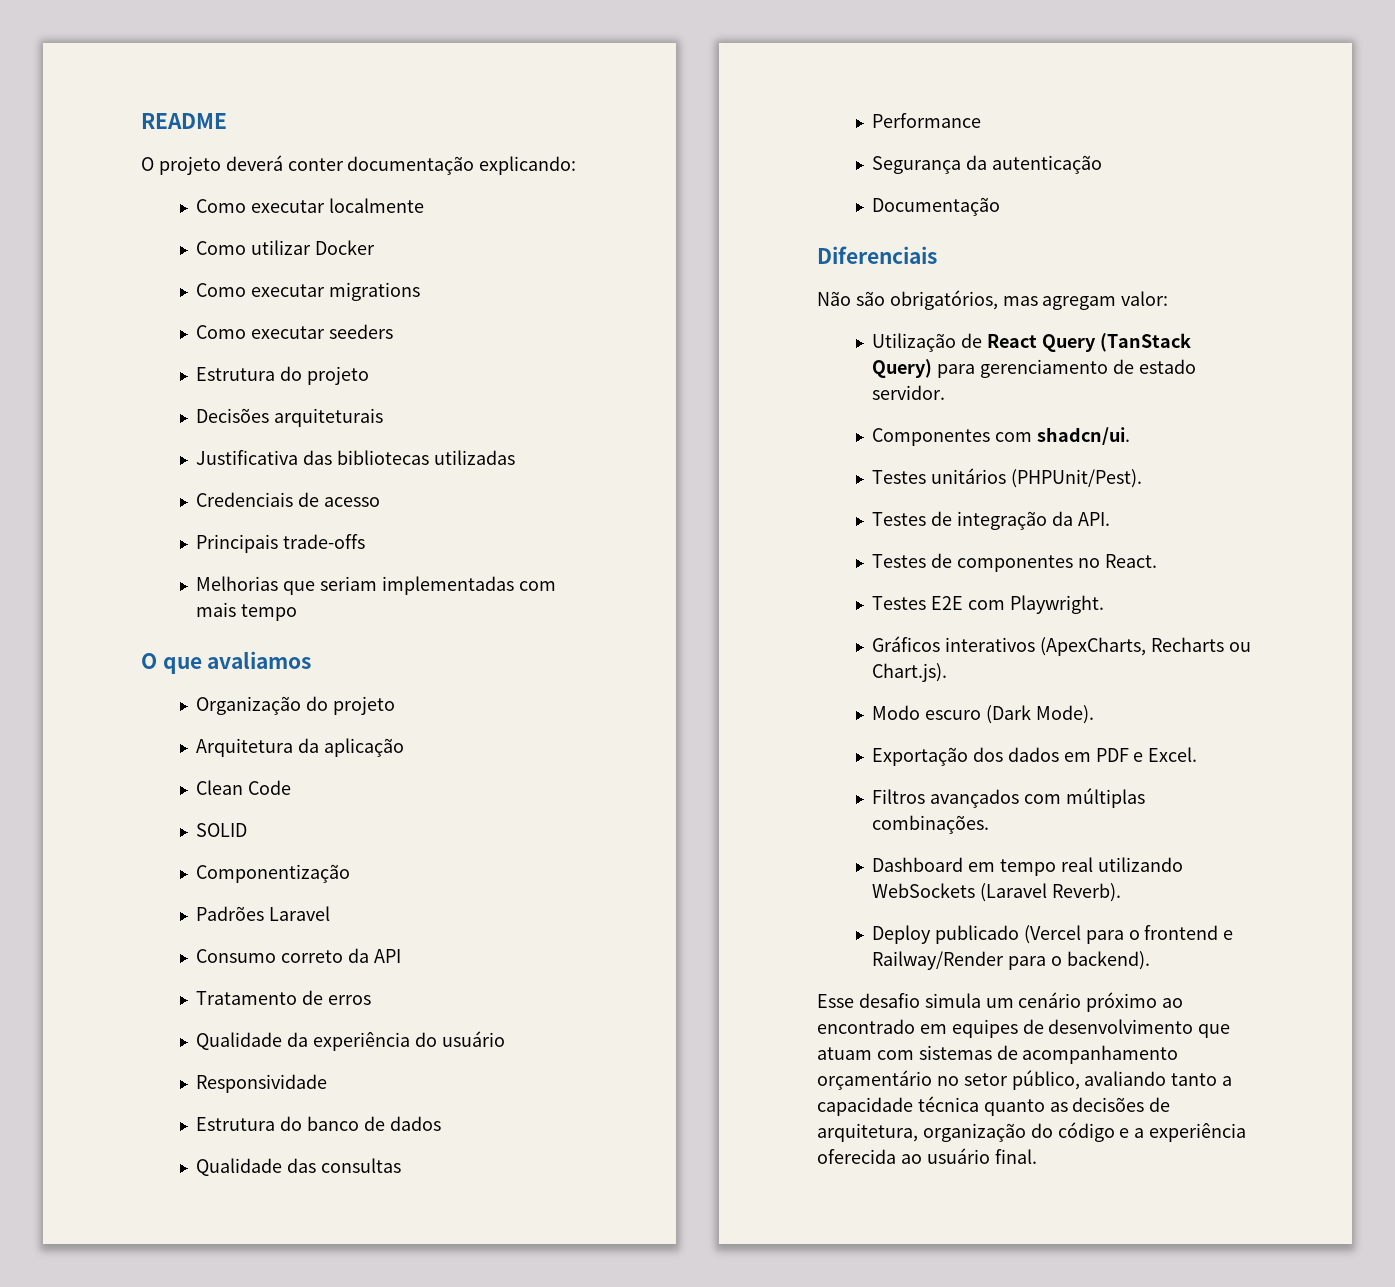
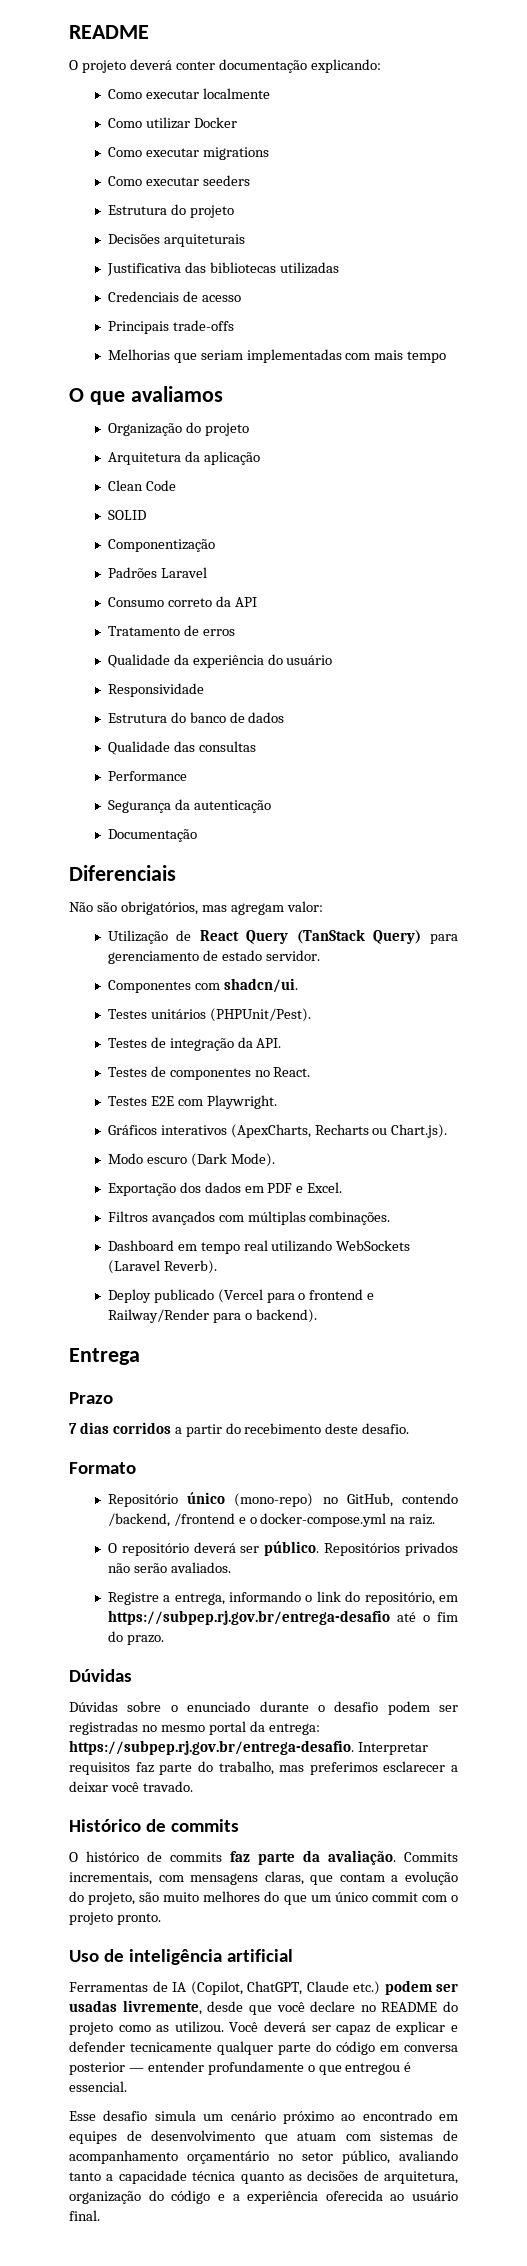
+ Entrega
+ Prazo
+ 7 dias corridos a partir do recebimento deste desafio.
+ Formato
+ Repositório único (mono-repo) no GitHub, contendo /backend, /frontend e o docker-compose.yml na raiz.
+ O repositório deverá ser público. Repositórios privados não serão avaliados.
+ Registre a entrega, informando o link do repositório, em https://subpep.rj.gov.br/entrega-desafio até o fim do prazo.
+ Dúvidas
+ Dúvidas sobre o enunciado durante o desafio podem ser registradas no mesmo portal da entrega: https://subpep.rj.gov.br/entrega-desafio. Interpretar requisitos faz parte do trabalho, mas preferimos esclarecer a deixar você travado.
+ Histórico de commits
+ O histórico de commits faz parte da avaliação. Commits incrementais, com mensagens claras, que contam a evolução do projeto, são muito melhores do que um único commit com o projeto pronto.
+ Uso de inteligência artificial
+ Ferramentas de IA (Copilot, ChatGPT, Claude etc.) podem ser usadas livremente, desde que você declare no README do projeto como as utilizou. Você deverá ser capaz de explicar e defender tecnicamente qualquer parte do código em conversa posterior — entender profundamente o que entregou é essencial.

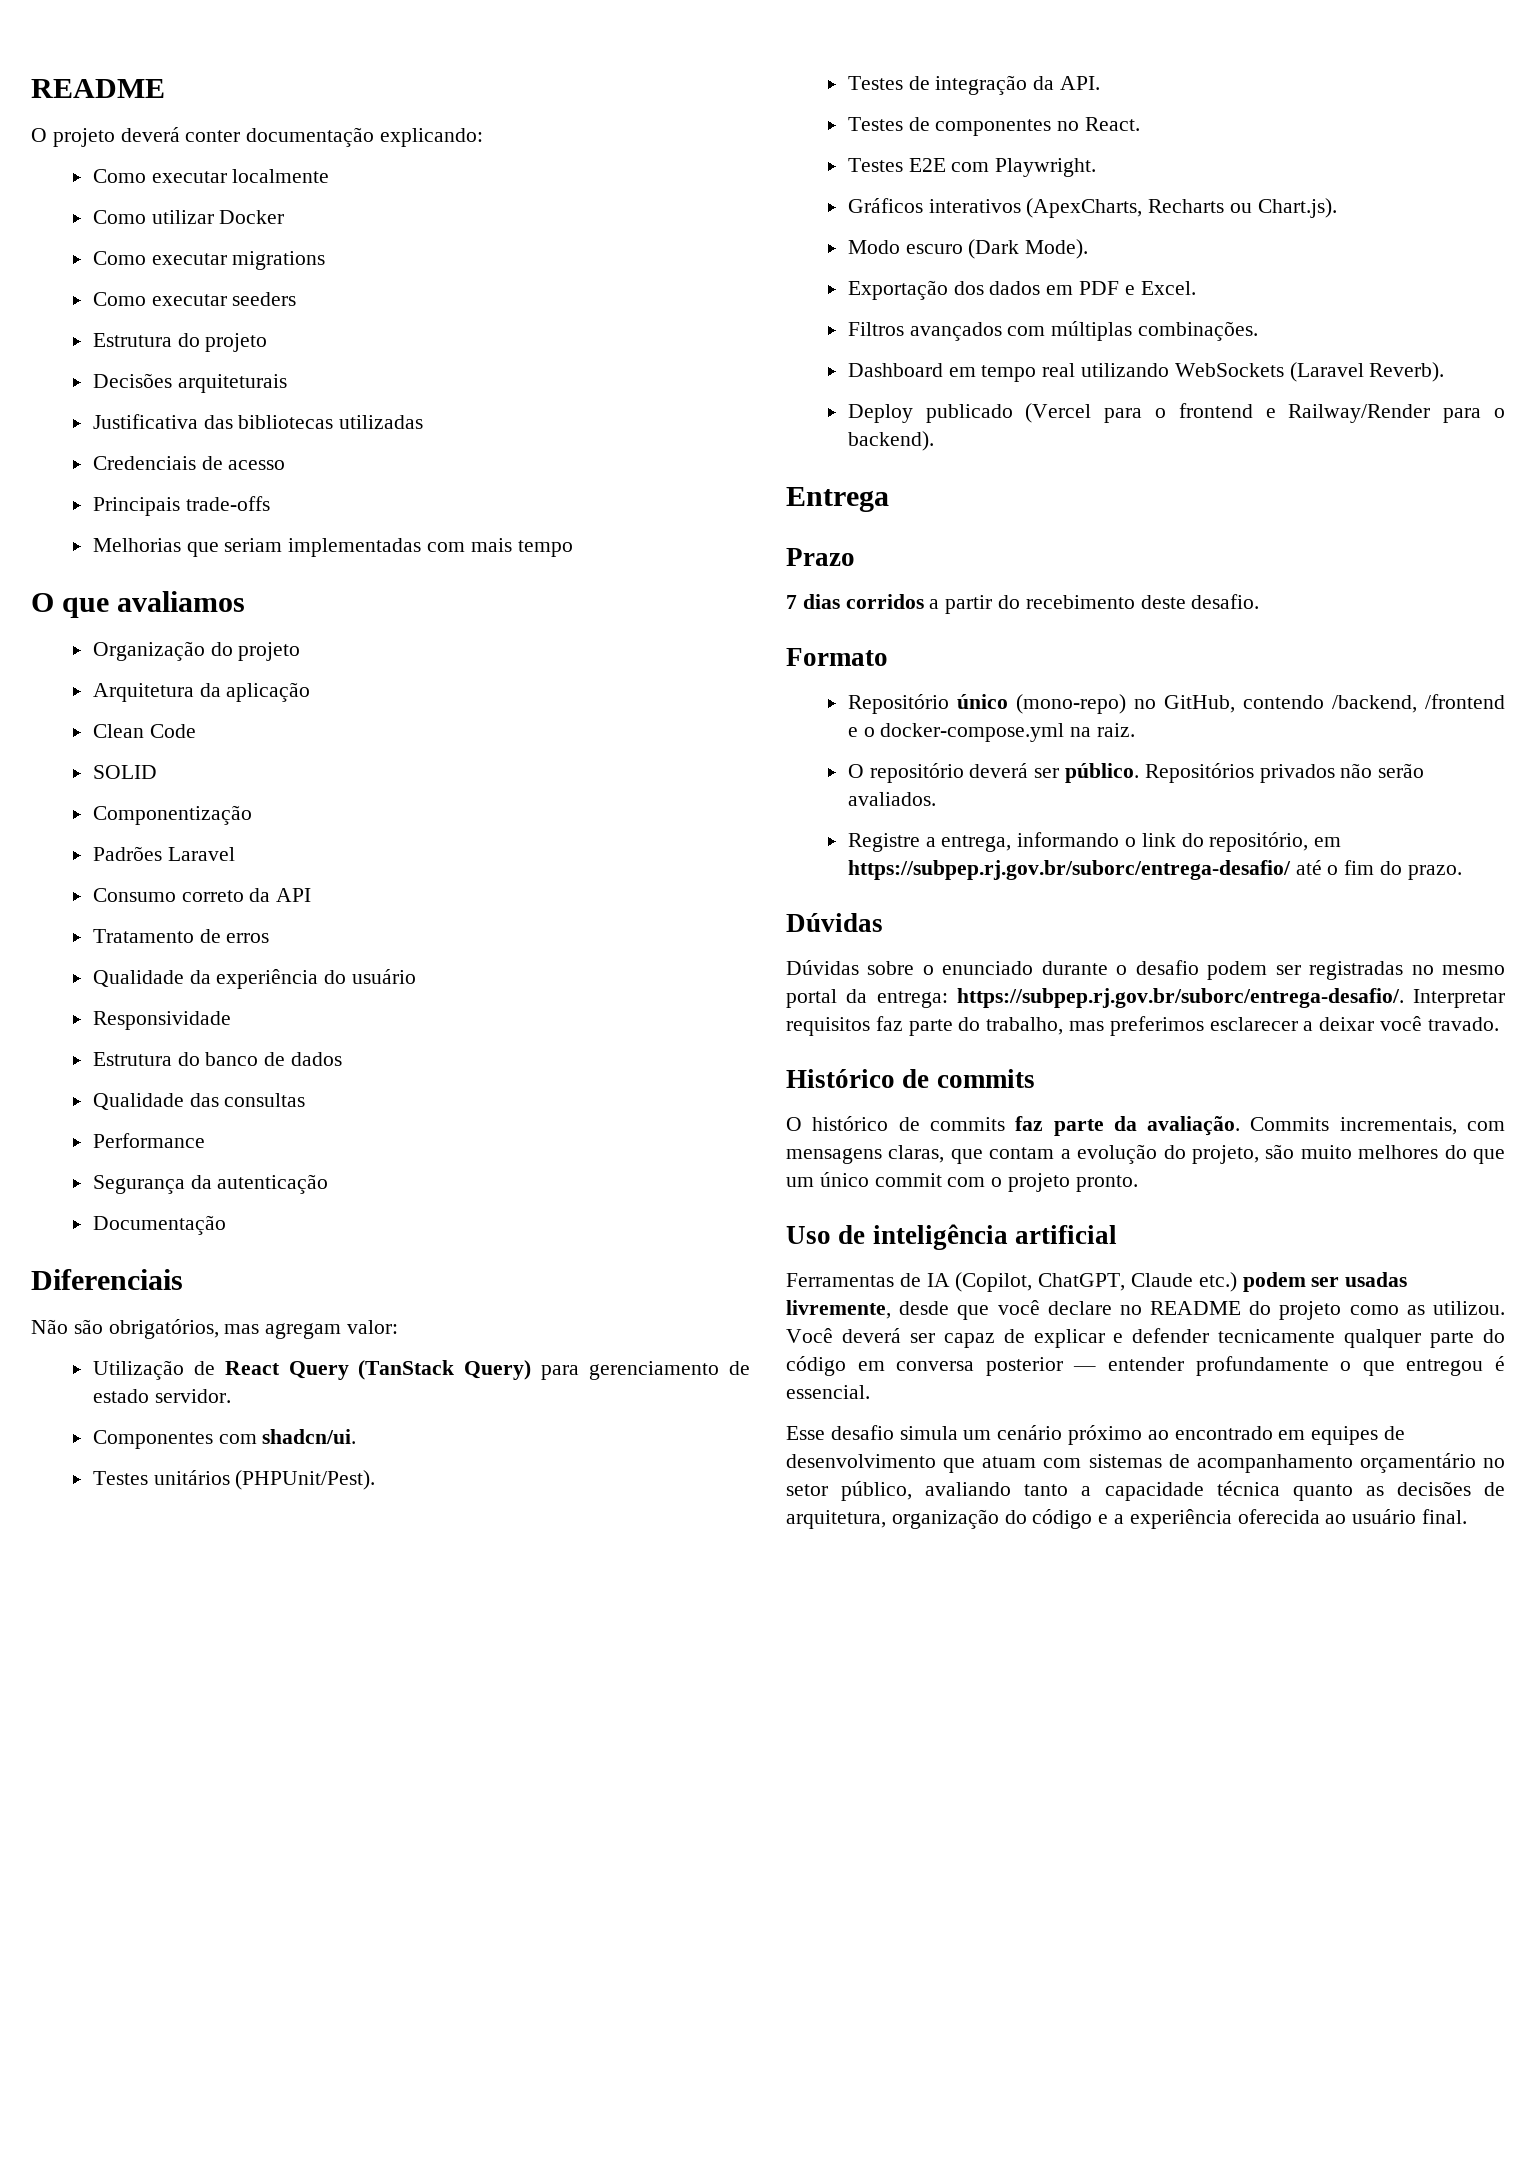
- Registre a entrega, informando o link do repositório, em https://subpep.rj.gov.br/entrega-desafio até o fim do prazo.
+ Registre a entrega, informando o link do repositório, em https://subpep.rj.gov.br/suborc/entrega-desafio/ até o fim do prazo.
- Dúvidas sobre o enunciado durante o desafio podem ser registradas no mesmo portal da entrega: https://subpep.rj.gov.br/entrega-desafio. Interpretar requisitos faz parte do trabalho, mas preferimos esclarecer a deixar você travado.
+ Dúvidas sobre o enunciado durante o desafio podem ser registradas no mesmo portal da entrega: https://subpep.rj.gov.br/suborc/entrega-desafio/. Interpretar requisitos faz parte do trabalho, mas preferimos esclarecer a deixar você travado.

